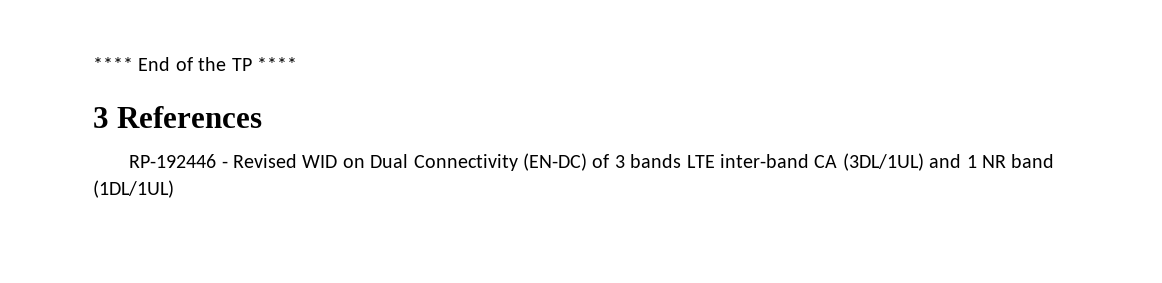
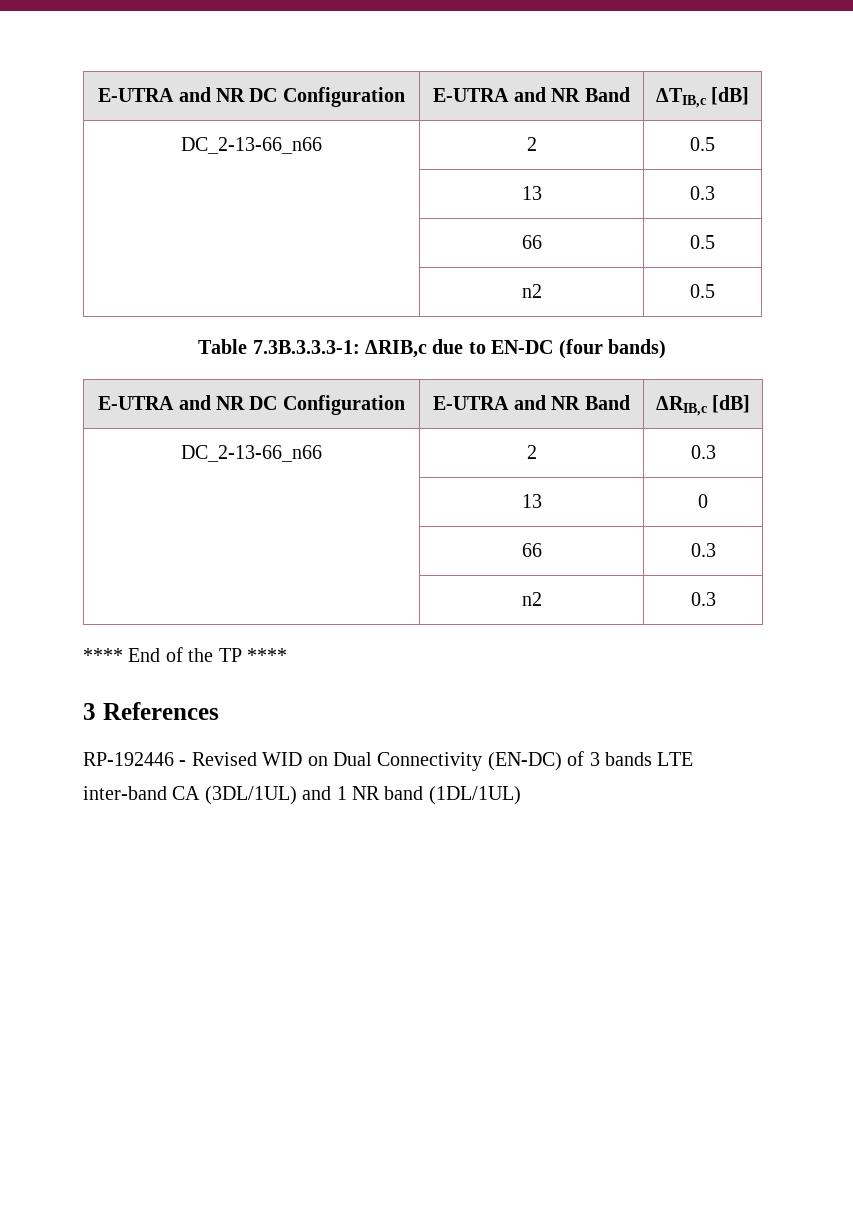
+ E-UTRA and NR DC Configuration | E-UTRA and NR Band | ΔTIB,c [dB]
+ DC_2-13-66_n66 | 2 | 0.5
+ | 13 | 0.3
+ | 66 | 0.5
+ | n2 | 0.5
+ Table 7.3B.3.3.3-1: ΔRIB,c due to EN-DC (four bands)
+ E-UTRA and NR DC Configuration | E-UTRA and NR Band | ΔRIB,c [dB]
+ DC_2-13-66_n66 | 2 | 0.3
+ | 13 | 0
+ | 66 | 0.3
+ | n2 | 0.3

